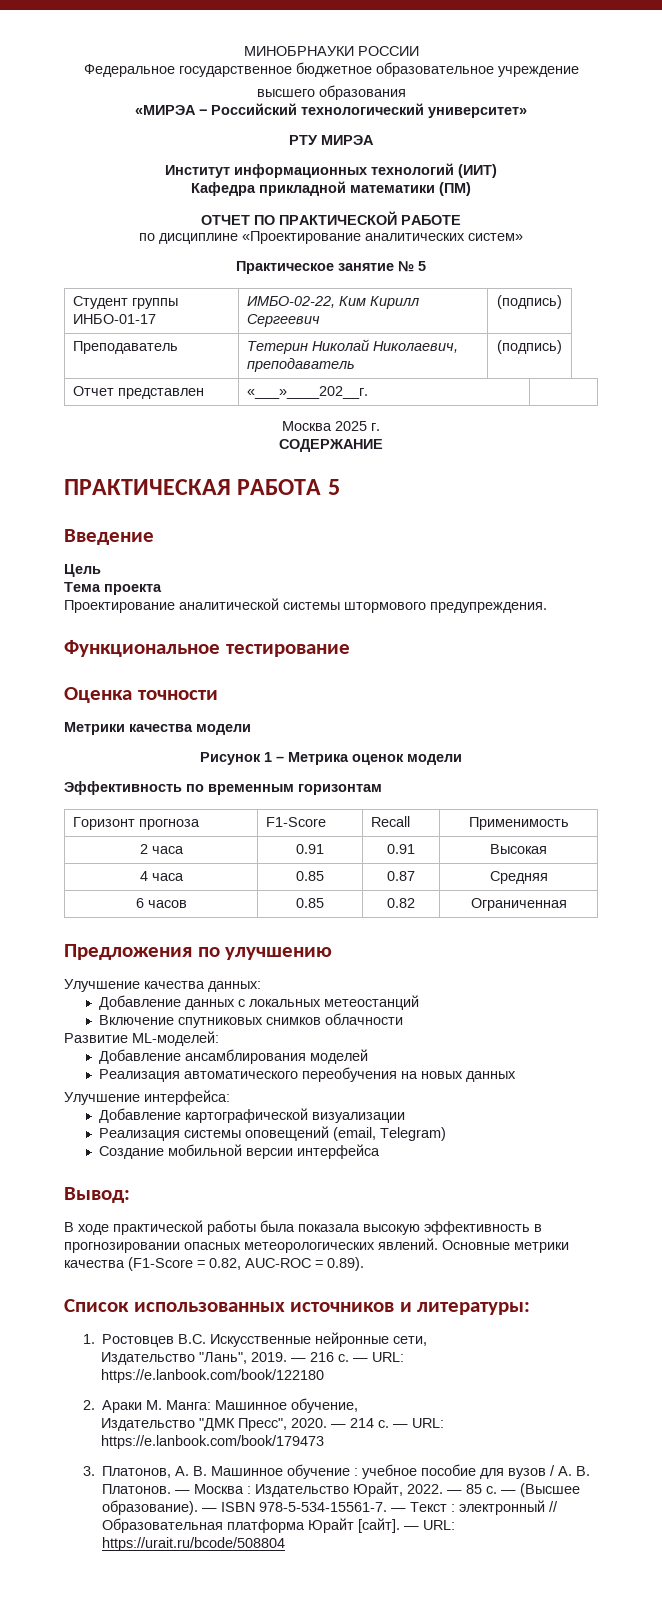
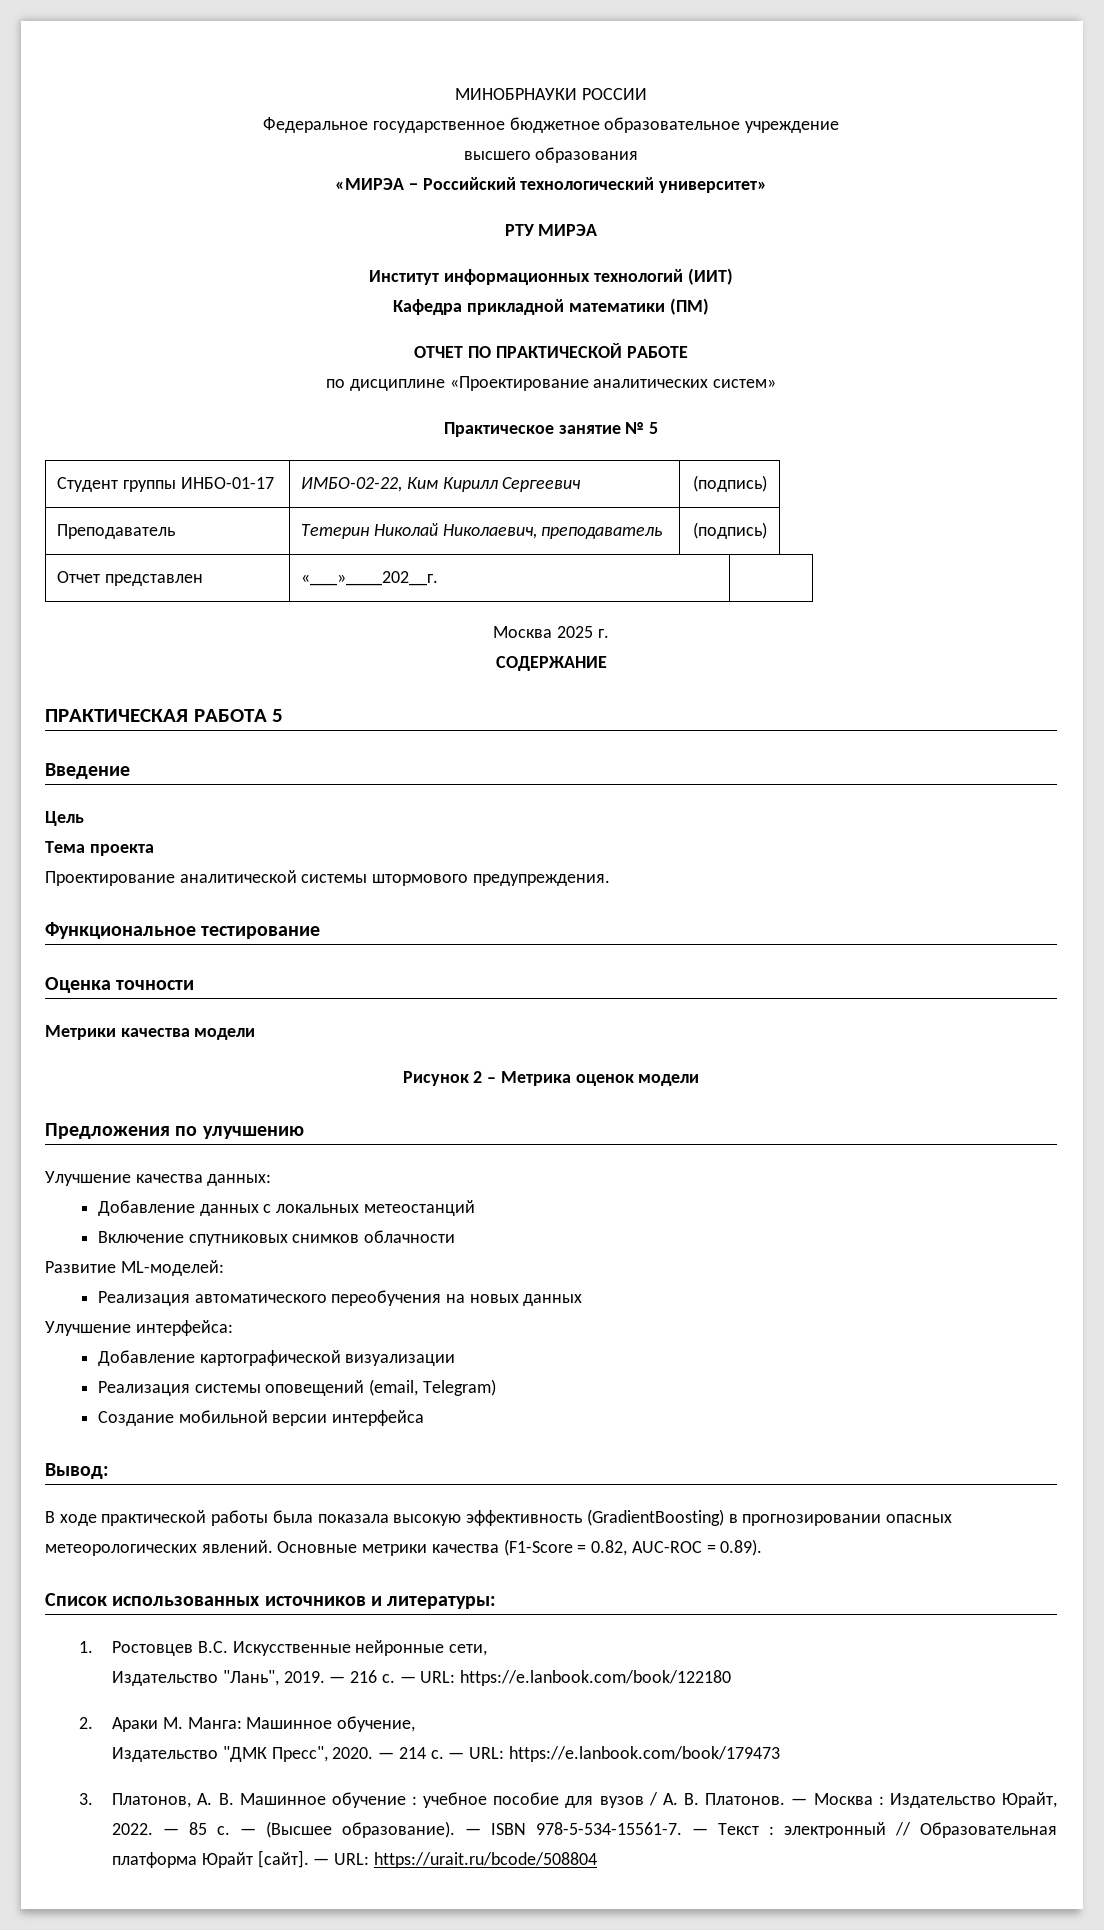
- Рисунок 1 – Метрика оценок модели
+ Рисунок 2 – Метрика оценок модели
- Эффективность по временным горизонтам
- Горизонт прогноза | F1-Score | Recall | Применимость
- 2 часа | 0.91 | 0.91 | Высокая
- 4 часа | 0.85 | 0.87 | Средняя
- 6 часов | 0.85 | 0.82 | Ограниченная
- Добавление ансамблирования моделей
- В ходе практической работы была показала высокую эффективность в прогнозировании опасных метеорологических явлений.
+ В ходе практической работы была показала высокую эффективность (GradientBoosting) в прогнозировании опасных метеорологических явлений.

